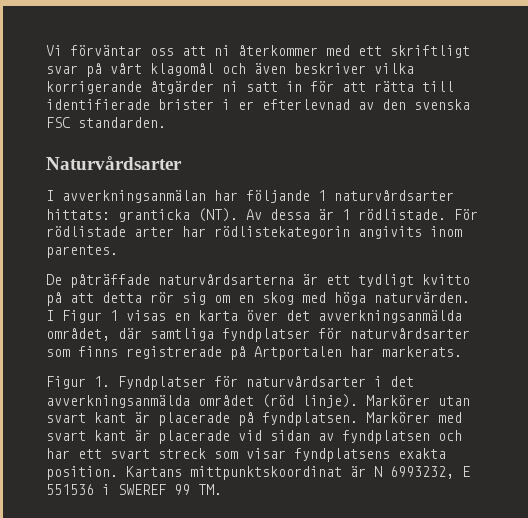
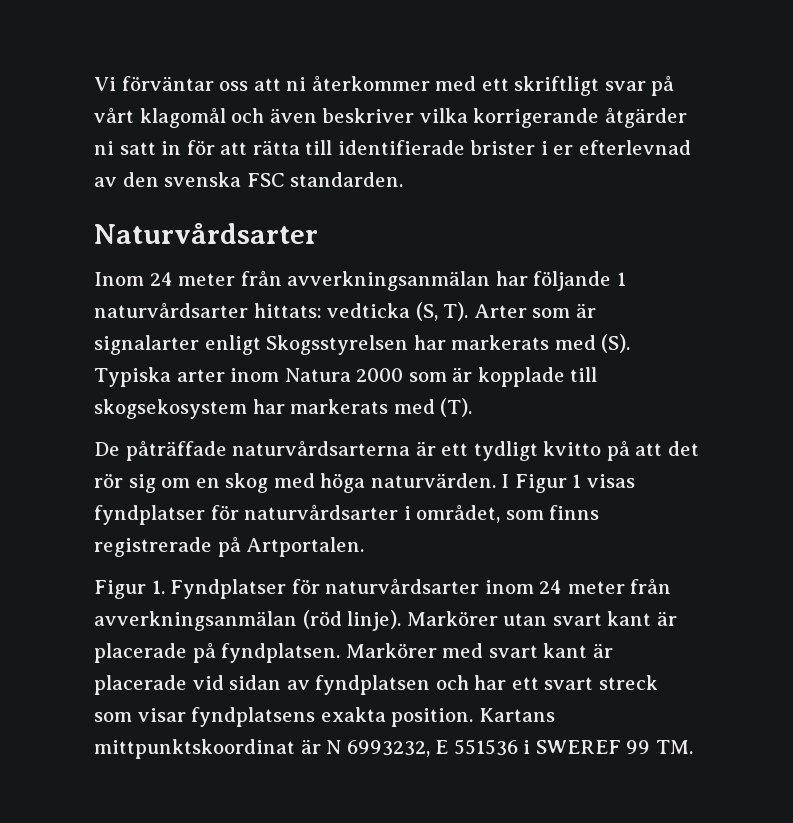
- I avverkningsanmälan har följande 1 naturvårdsarter hittats: granticka (NT). Av dessa är 1 rödlistade. För rödlistade arter har rödlistekategorin angivits inom parentes.
+ Inom 24 meter från avverkningsanmälan har följande 1 naturvårdsarter hittats: vedticka (S, T). Arter som är signalarter enligt Skogsstyrelsen har markerats med (S). Typiska arter inom Natura 2000 som är kopplade till skogsekosystem har markerats med (T).
- De påträffade naturvårdsarterna är ett tydligt kvitto på att detta rör sig om en skog med höga naturvärden.
+ De påträffade naturvårdsarterna är ett tydligt kvitto på att det rör sig om en skog med höga naturvärden.
- I Figur 1 visas en karta över det avverkningsanmälda området, där samtliga fyndplatser för naturvårdsarter som finns registrerade på Artportalen har markerats.
+ I Figur 1 visas fyndplatser för naturvårdsarter i området, som finns registrerade på Artportalen.
- Figur 1. Fyndplatser för naturvårdsarter i det avverkningsanmälda området (röd linje).
+ Figur 1. Fyndplatser för naturvårdsarter inom 24 meter från avverkningsanmälan (röd linje).

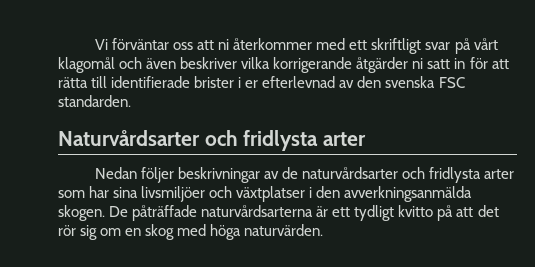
- Naturvårdsarter
- Inom 24 meter från avverkningsanmälan har följande 1 naturvårdsarter hittats: vedticka (S, T). Arter som är signalarter enligt Skogsstyrelsen har markerats med (S). Typiska arter inom Natura 2000 som är kopplade till skogsekosystem har markerats med (T).
- De påträffade naturvårdsarterna är ett tydligt kvitto på att det rör sig om en skog med höga naturvärden. I Figur 1 visas fyndplatser för naturvårdsarter i området, som finns registrerade på Artportalen.
- Figur 1. Fyndplatser för naturvårdsarter inom 24 meter från avverkningsanmälan (röd linje). Markörer utan svart kant är placerade på fyndplatsen. Markörer med svart kant är placerade vid sidan av fyndplatsen och har ett svart streck som visar fyndplatsens exakta position. Kartans mittpunktskoordinat är N 6993232, E 551536 i SWEREF 99 TM.
+ Naturvårdsarter och fridlysta arter
+ Nedan följer beskrivningar av de naturvårdsarter och fridlysta arter som har sina livsmiljöer och växtplatser i den avverkningsanmälda skogen. De påträffade naturvårdsarterna är ett tydligt kvitto på att det rör sig om en skog med höga naturvärden.

